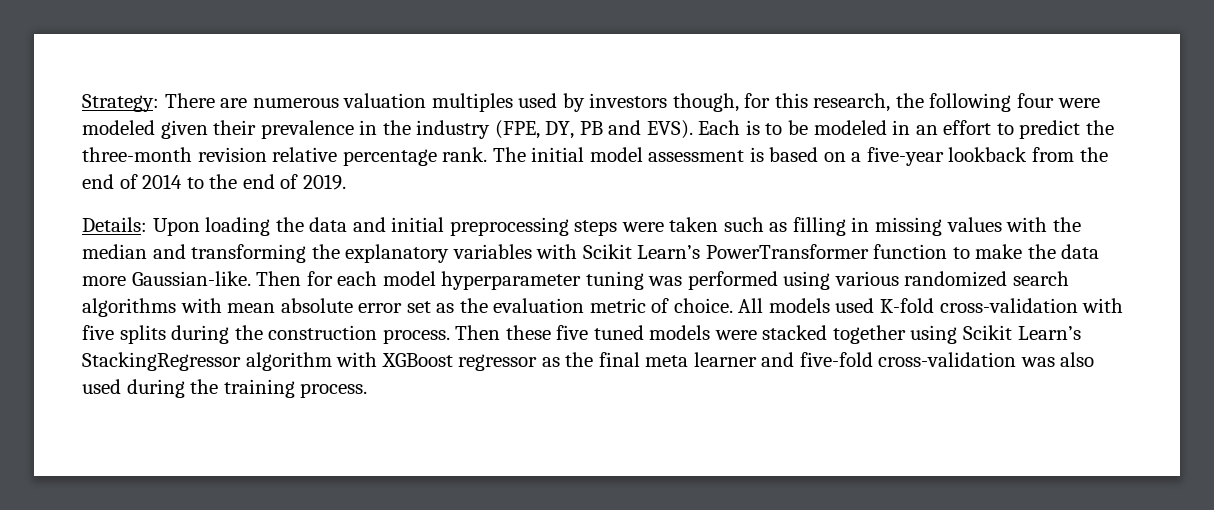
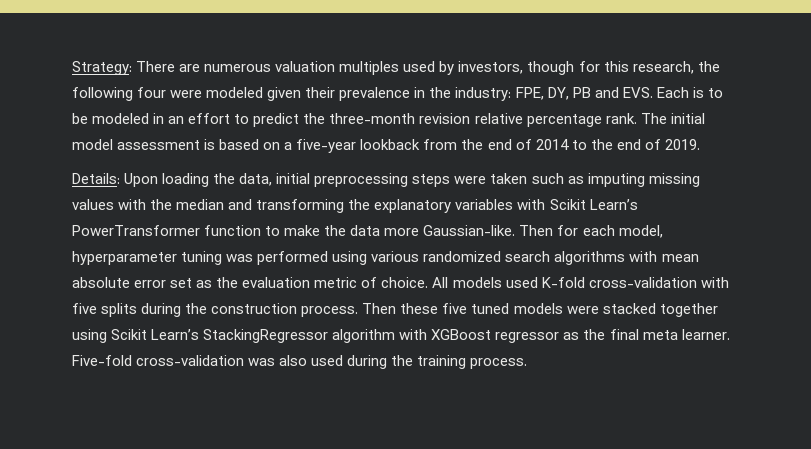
- Strategy: There are numerous valuation multiples used by investors though, for this research, the following four were modeled given their prevalence in the industry (FPE, DY, PB and EVS). Each is to be modeled in an effort to predict the three-month revision relative percentage rank.
+ Strategy: There are numerous valuation multiples used by investors, though for this research, the following four were modeled given their prevalence in the industry: FPE, DY, PB and EVS. Each is to be modeled in an effort to predict the three-month revision relative percentage rank.
- Details: Upon loading the data and initial preprocessing steps were taken such as filling in missing values with the median and transforming the explanatory variables with Scikit Learn’s PowerTransformer function to make the data more Gaussian-like.
+ Details: Upon loading the data, initial preprocessing steps were taken such as imputing missing values with the median and transforming the explanatory variables with Scikit Learn’s PowerTransformer function to make the data more Gaussian-like.
- Then for each model hyperparameter tuning was performed using various randomized search algorithms with mean absolute error set as the evaluation metric of choice.
+ Then for each model, hyperparameter tuning was performed using various randomized search algorithms with mean absolute error set as the evaluation metric of choice.
- Then these five tuned models were stacked together using Scikit Learn’s StackingRegressor algorithm with XGBoost regressor as the final meta learner and five-fold cross-validation was also used during the training process.
+ Then these five tuned models were stacked together using Scikit Learn’s StackingRegressor algorithm with XGBoost regressor as the final meta learner. Five-fold cross-validation was also used during the training process.

